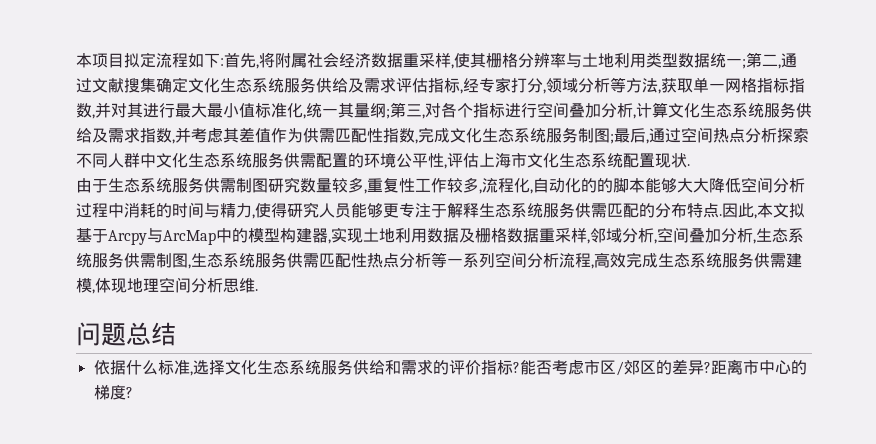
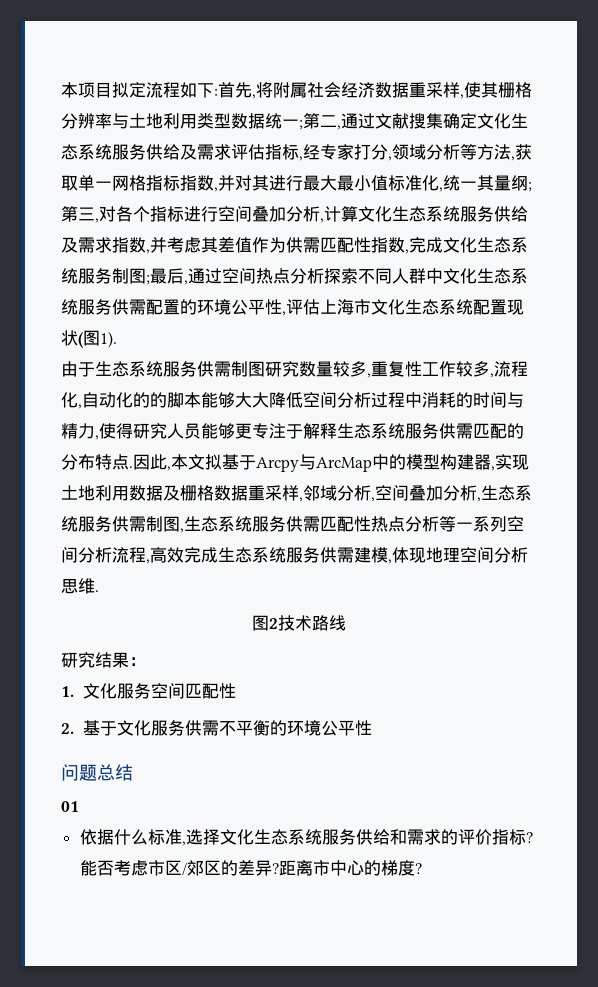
- 最后,通过空间热点分析探索不同人群中文化生态系统服务供需配置的环境公平性,评估上海市文化生态系统配置现状.
+ 最后,通过空间热点分析探索不同人群中文化生态系统服务供需配置的环境公平性,评估上海市文化生态系统配置现状(图1).
+ 图2技术路线
+ 研究结果：
+ 1.文化服务空间匹配性
+ 2.基于文化服务供需不平衡的环境公平性
+ 01

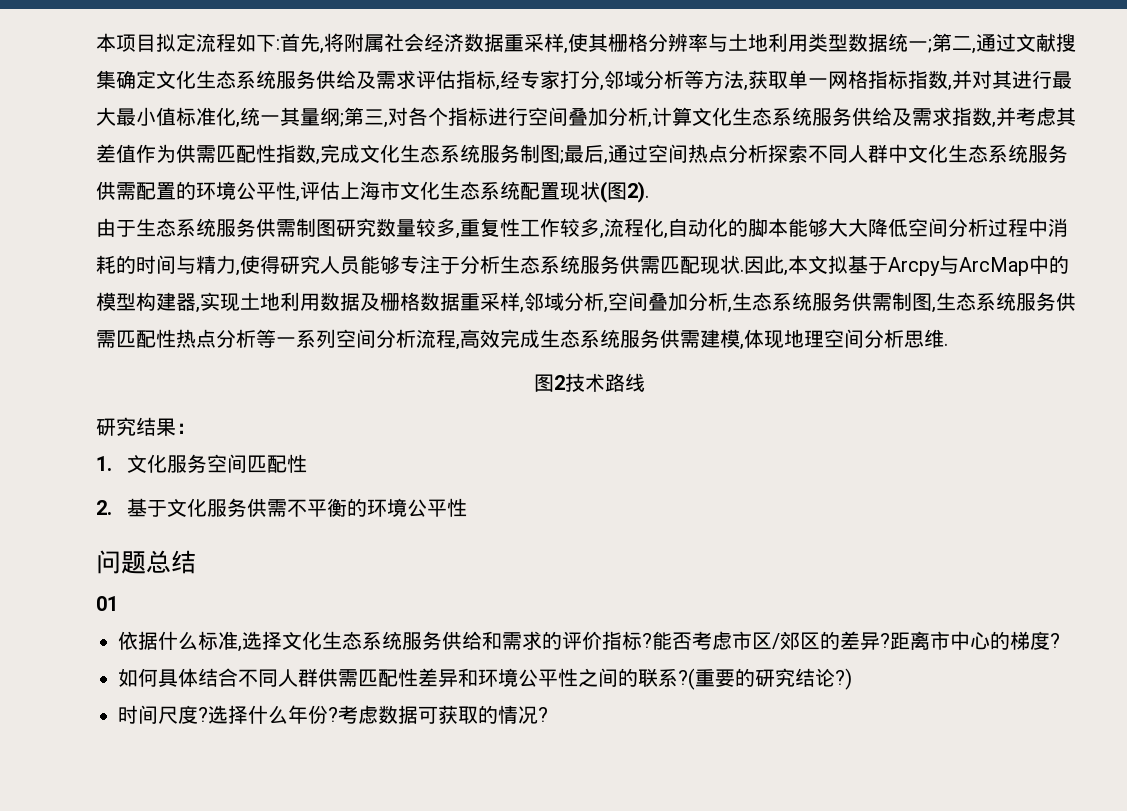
- 第二,通过文献搜集确定文化生态系统服务供给及需求评估指标,经专家打分,领域分析等方法,获取单一网格指标指数,并对其进行最大最小值标准化,统一其量纲;
+ 第二,通过文献搜集确定文化生态系统服务供给及需求评估指标,经专家打分,邻域分析等方法,获取单一网格指标指数,并对其进行最大最小值标准化,统一其量纲;
- 最后,通过空间热点分析探索不同人群中文化生态系统服务供需配置的环境公平性,评估上海市文化生态系统配置现状(图1).
+ 最后,通过空间热点分析探索不同人群中文化生态系统服务供需配置的环境公平性,评估上海市文化生态系统配置现状(图2).
- 由于生态系统服务供需制图研究数量较多,重复性工作较多,流程化,自动化的的脚本能够大大降低空间分析过程中消耗的时间与精力,使得研究人员能够更专注于解释生态系统服务供需匹配的分布特点.
+ 由于生态系统服务供需制图研究数量较多,重复性工作较多,流程化,自动化的脚本能够大大降低空间分析过程中消耗的时间与精力,使得研究人员能够专注于分析生态系统服务供需匹配现状.
+ 如何具体结合不同人群供需匹配性差异和环境公平性之间的联系?(重要的研究结论?)
+ 时间尺度?选择什么年份?考虑数据可获取的情况?

